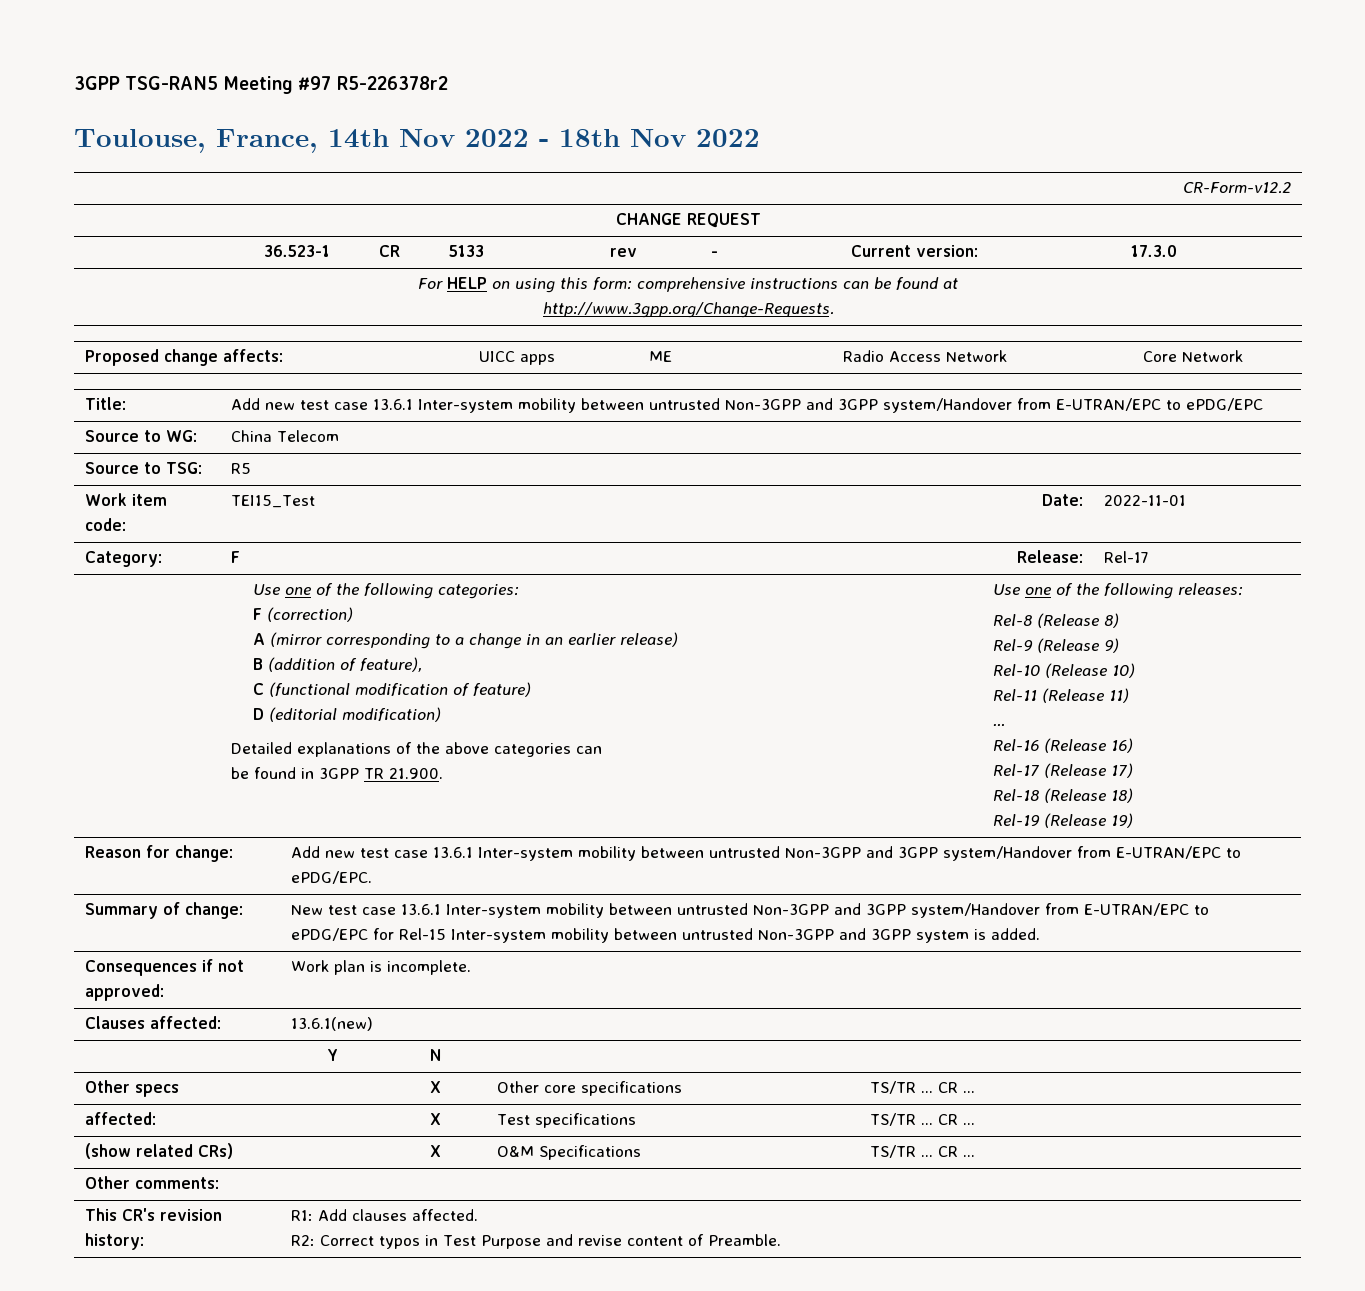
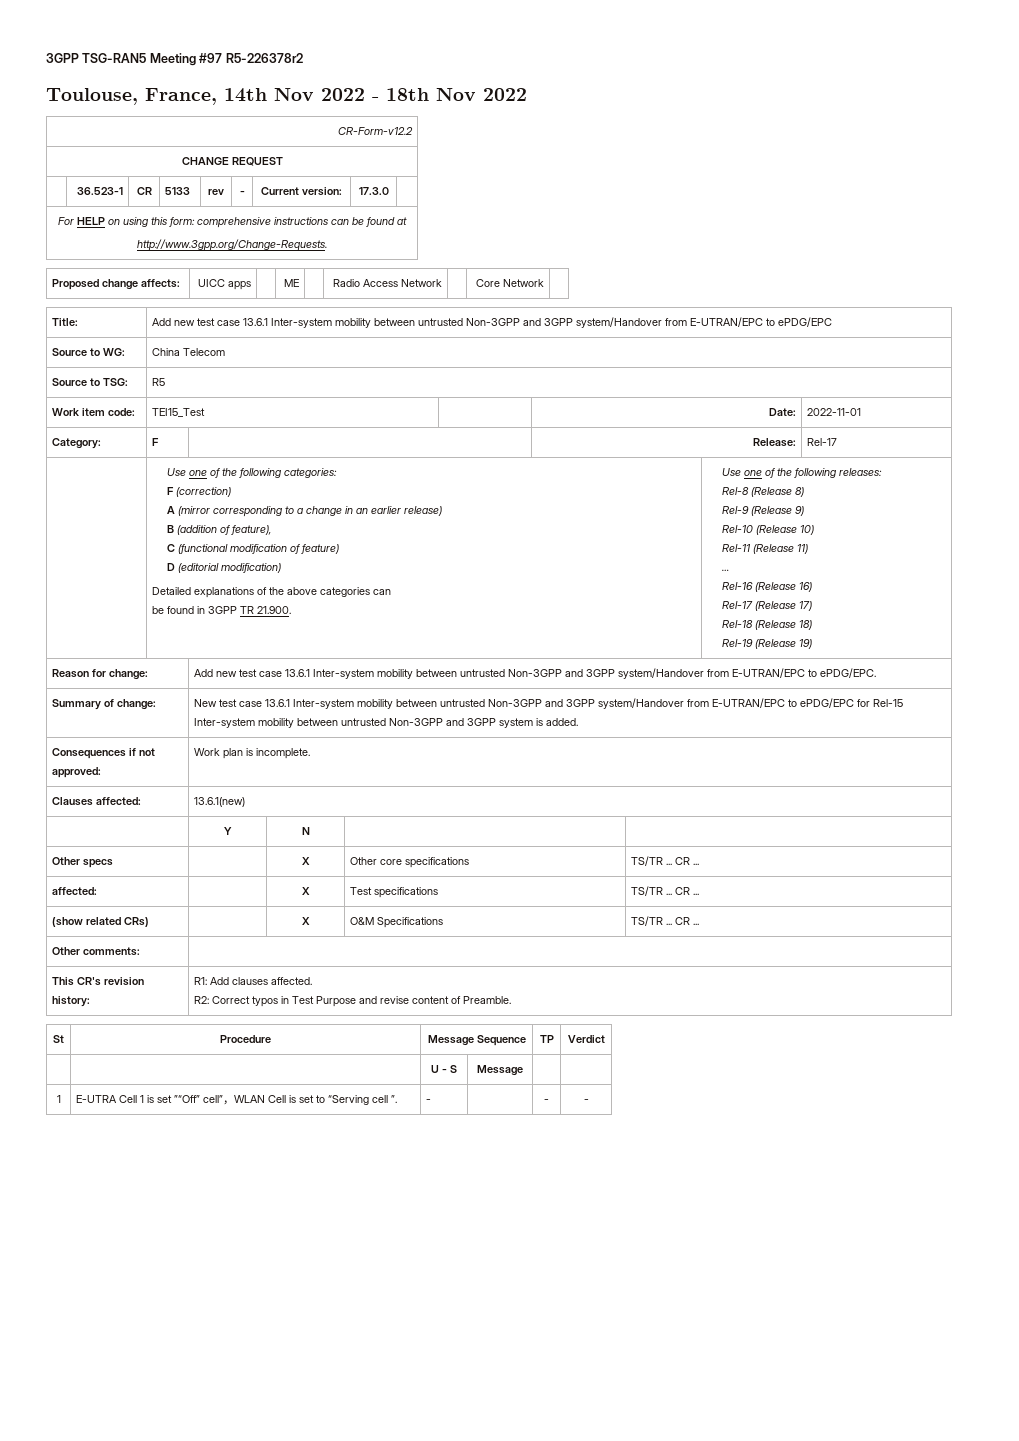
+ St | Procedure | Message Sequence | TP | Verdict
+ | | U - S | Message | |
+ 1 | E-UTRA Cell 1 is set ”“Off” cell”，WLAN Cell is set to “Serving cell ”. | - | | - | -

